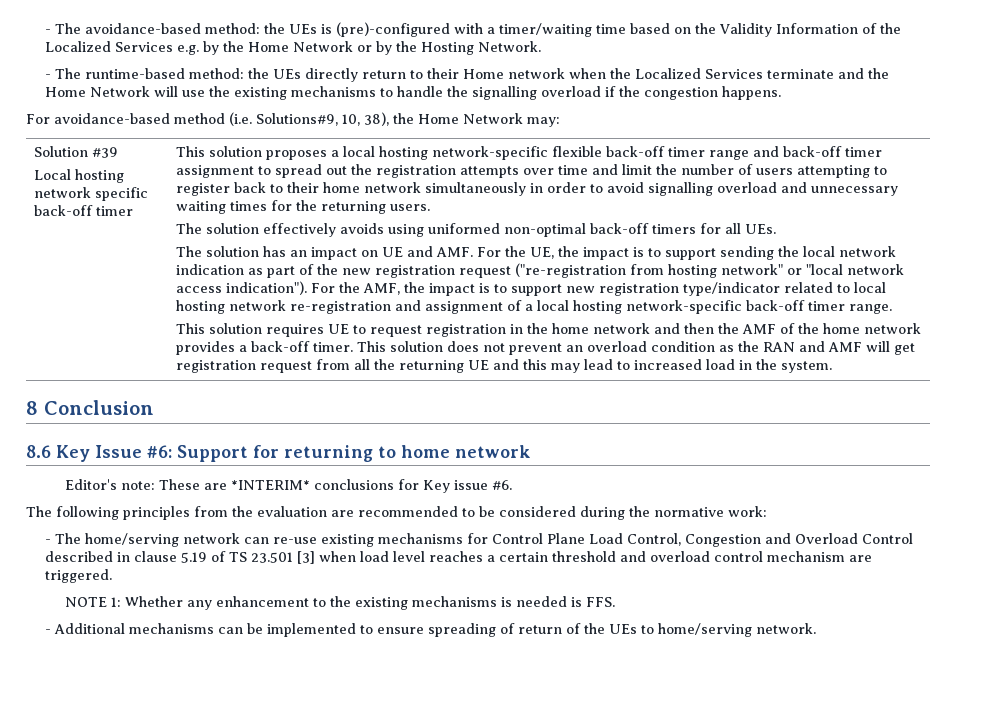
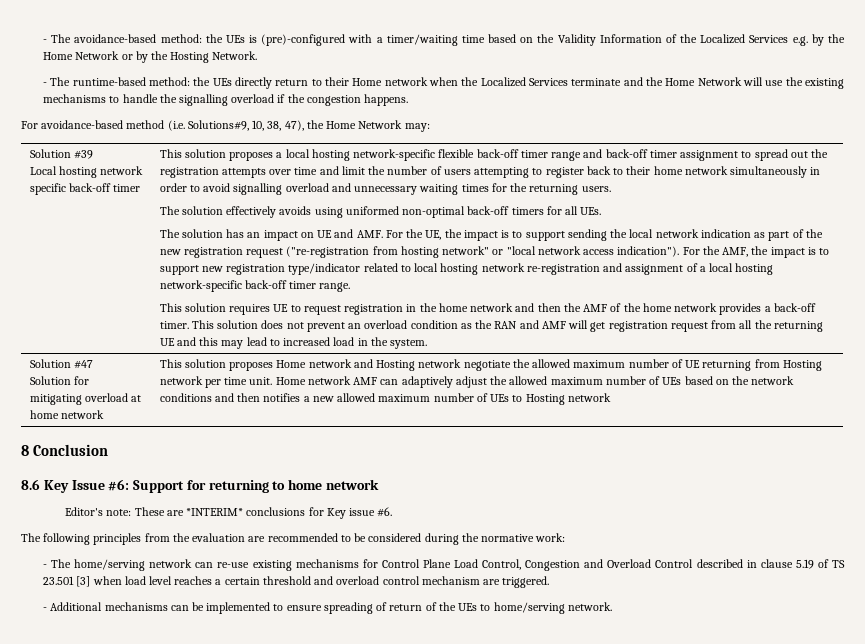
- For avoidance-based method (i.e. Solutions#9, 10, 38), the Home Network may:
+ For avoidance-based method (i.e. Solutions#9, 10, 38, 47), the Home Network may:
+ Solution #47
+ Solution for mitigating overload at home network | This solution proposes Home network and Hosting network negotiate the allowed maximum number of UE returning from Hosting network per time unit. Home network AMF can adaptively adjust the allowed maximum number of UEs based on the network conditions and then notifies a new allowed maximum number of UEs to Hosting network
- NOTE 1: Whether any enhancement to the existing mechanisms is needed is FFS.

